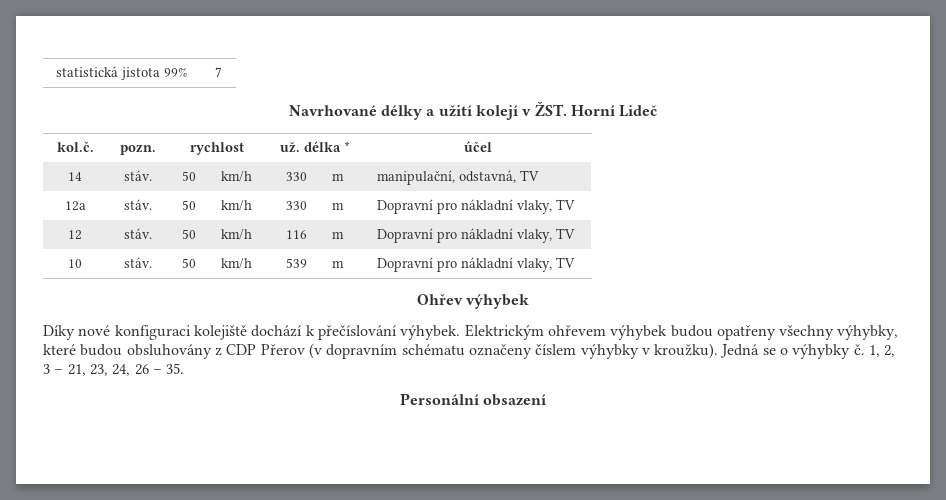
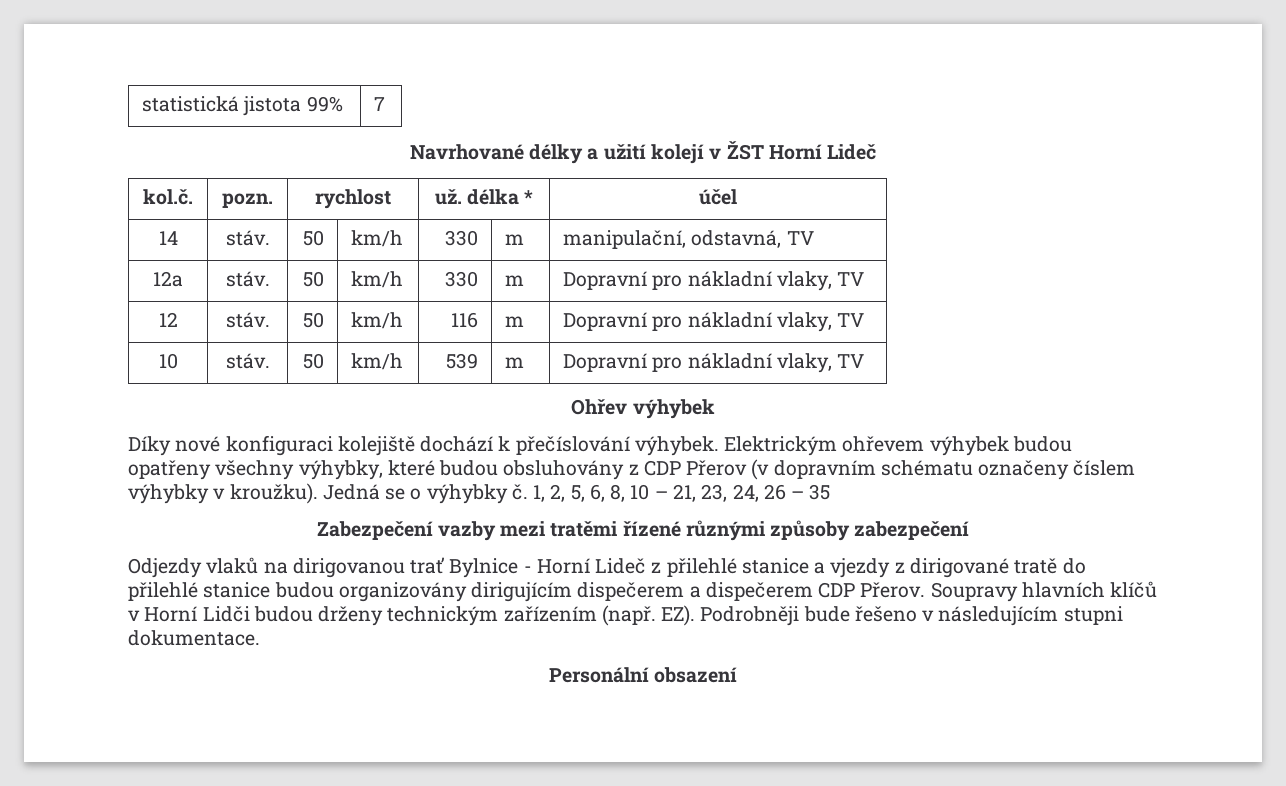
- Navrhované délky a užití kolejí v ŽST. Horní Lideč
+ Navrhované délky a užití kolejí v ŽST Horní Lideč
- 1, 2, 3 – 21, 23, 24, 26 – 35.
+ 1, 2, 5, 6, 8, 10 – 21, 23, 24, 26 – 35
+ Zabezpečení vazby mezi tratěmi řízené různými způsoby zabezpečení
+ Odjezdy vlaků na dirigovanou trať Bylnice - Horní Lideč z přilehlé stanice a vjezdy z dirigované tratě do přilehlé stanice budou organizovány dirigujícím dispečerem a dispečerem CDP Přerov. Soupravy hlavních klíčů v Horní Lidči budou drženy technickým zařízením (např. EZ). Podrobněji bude řešeno v následujícím stupni dokumentace.

